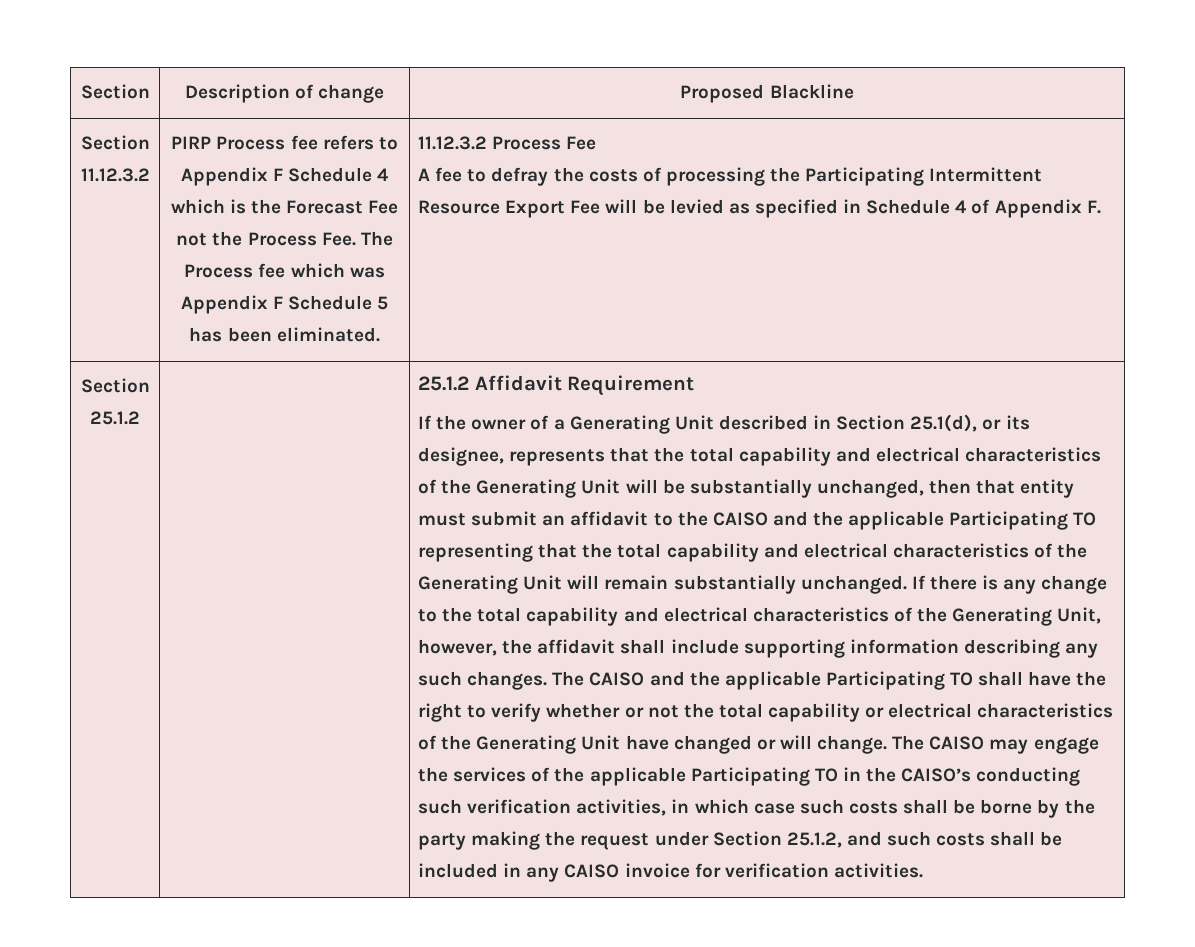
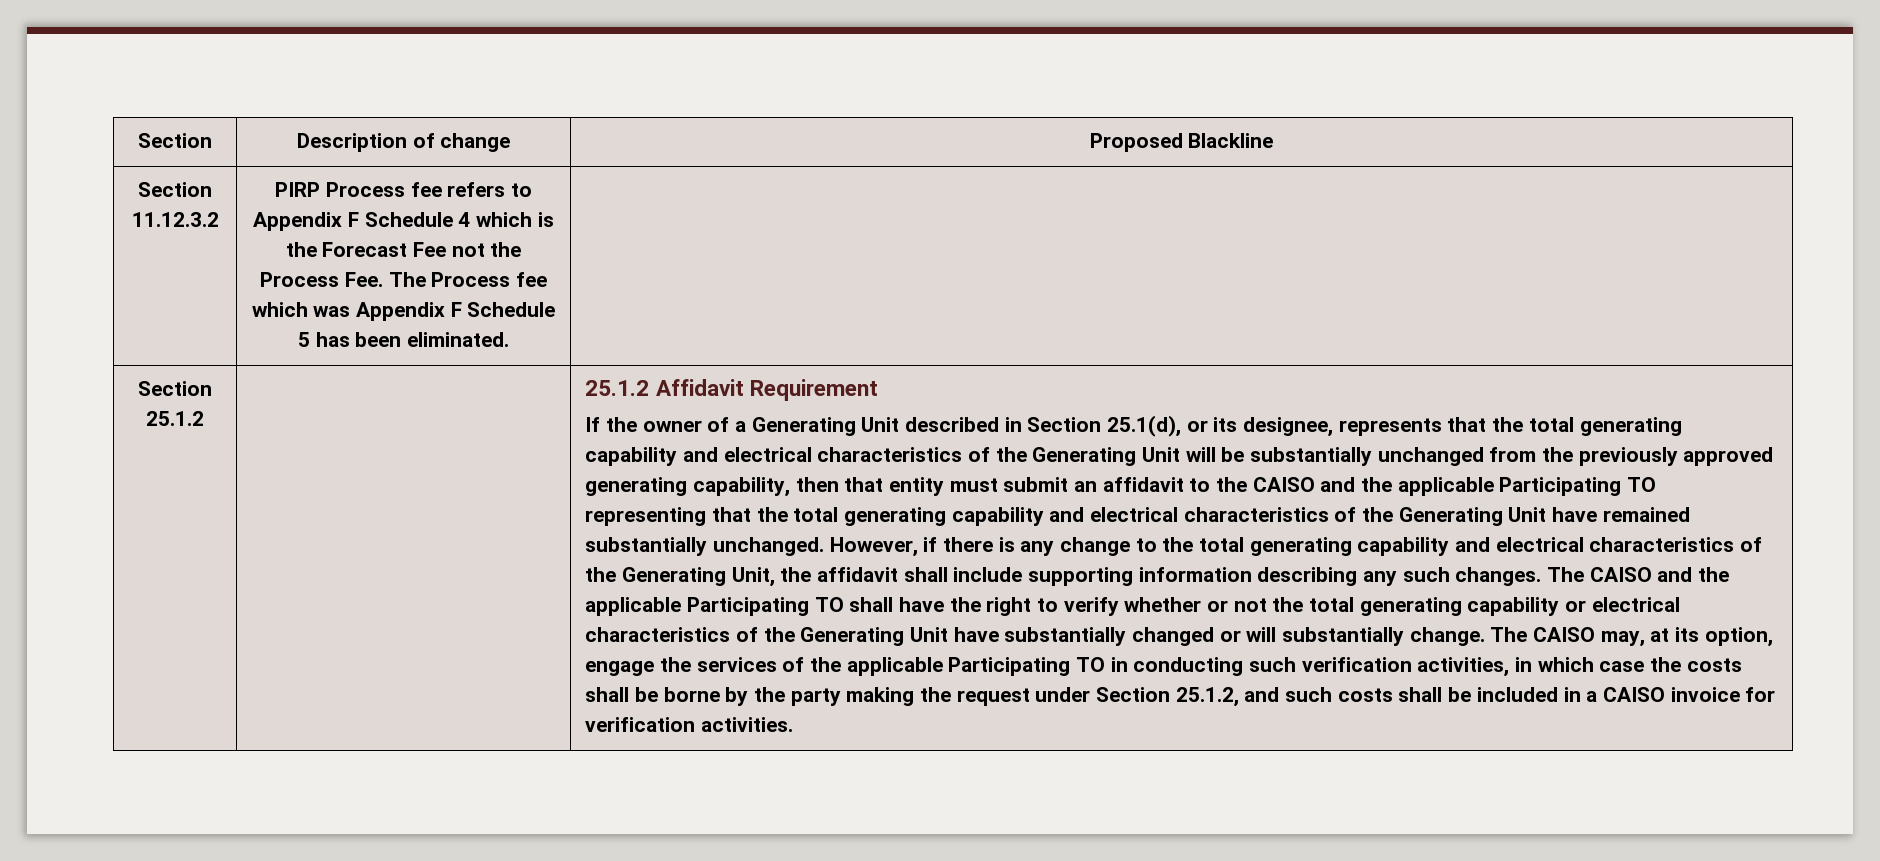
- 11.12.3.2 Process Fee
- A fee to defray the costs of processing the Participating Intermittent Resource Export Fee will be levied as specified in Schedule 4 of Appendix F.
- If the owner of a Generating Unit described in Section 25.1(d), or its designee, represents that the total capability and electrical characteristics of the Generating Unit will be substantially unchanged, then that entity must submit an affidavit to the CAISO and the applicable Participating TO representing that the total capability and electrical characteristics of the Generating Unit will remain substantially unchanged. If there is any change to the total capability and electrical characteristics of the Generating Unit, however, the affidavit shall include supporting information describing any such changes.
+ If the owner of a Generating Unit described in Section 25.1(d), or its designee, represents that the total generating capability and electrical characteristics of the Generating Unit will be substantially unchanged from the previously approved generating capability, then that entity must submit an affidavit to the CAISO and the applicable Participating TO representing that the total generating capability and electrical characteristics of the Generating Unit have remained substantially unchanged. However, if there is any change to the total generating capability and electrical characteristics of the Generating Unit, the affidavit shall include supporting information describing any such changes.
- The CAISO and the applicable Participating TO shall have the right to verify whether or not the total capability or electrical characteristics of the Generating Unit have changed or will change.
+ The CAISO and the applicable Participating TO shall have the right to verify whether or not the total generating capability or electrical characteristics of the Generating Unit have substantially changed or will substantially change.
- The CAISO may engage the services of the applicable Participating TO in the CAISO’s conducting such verification activities, in which case such costs shall be borne by the party making the request under Section 25.1.2, and such costs shall be included in any CAISO invoice for verification activities.
+ The CAISO may, at its option, engage the services of the applicable Participating TO in conducting such verification activities, in which case the costs shall be borne by the party making the request under Section 25.1.2, and such costs shall be included in a CAISO invoice for verification activities.

